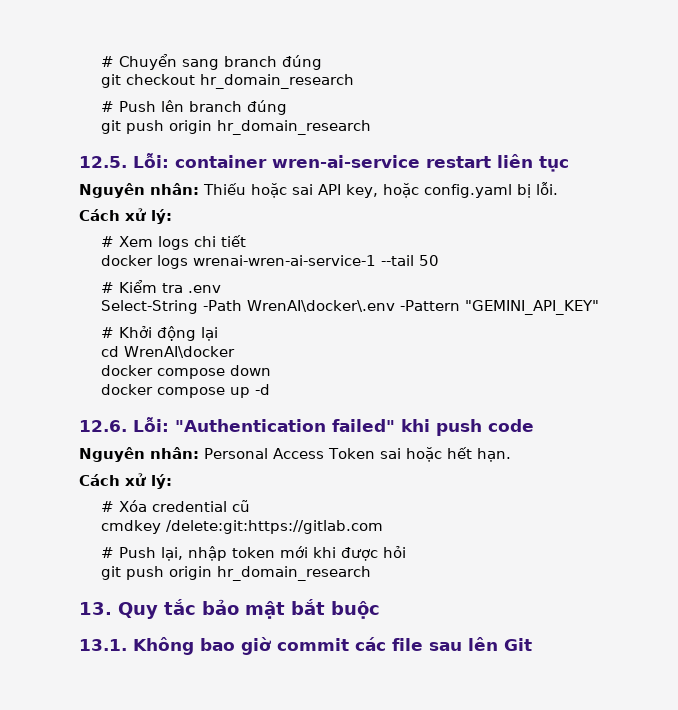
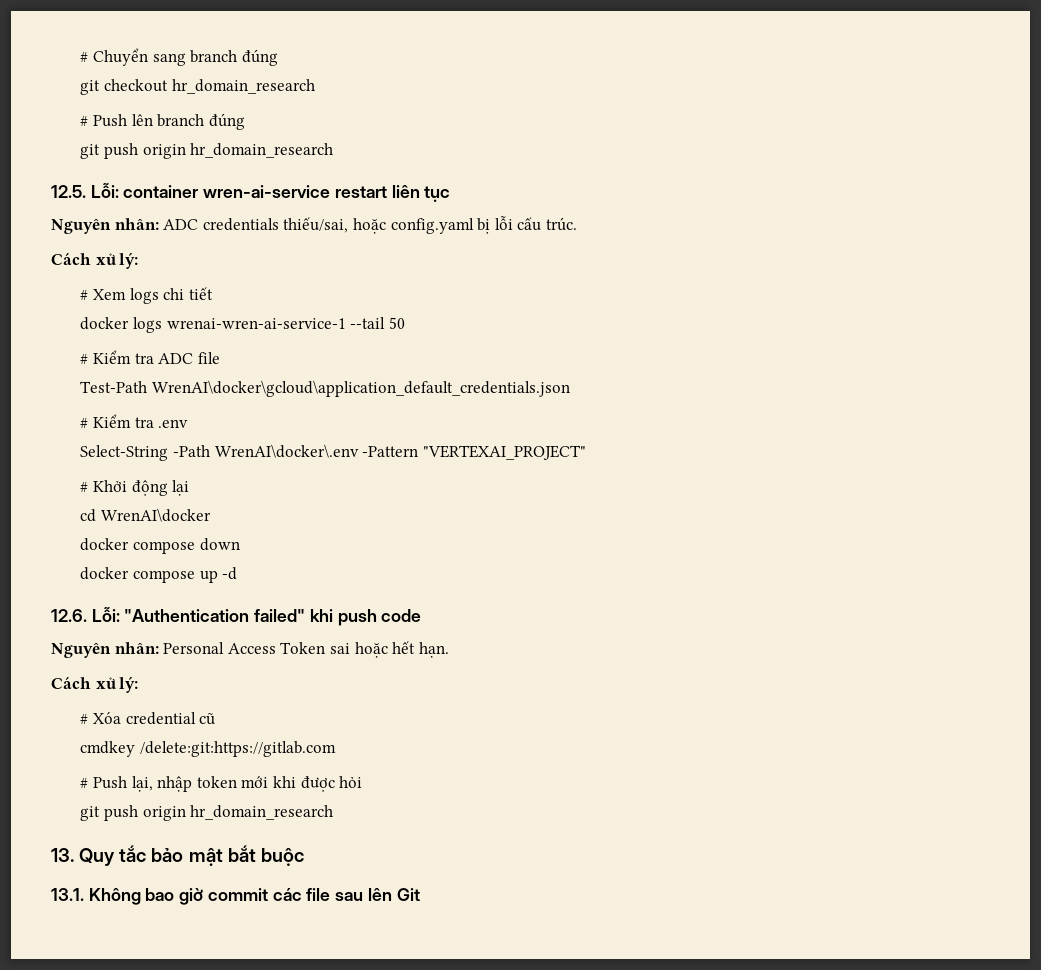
- Nguyên nhân: Thiếu hoặc sai API key, hoặc config.yaml bị lỗi.
+ Nguyên nhân: ADC credentials thiếu/sai, hoặc config.yaml bị lỗi cấu trúc.
+ # Kiểm tra ADC file
+ Test-Path WrenAI\docker\gcloud\application_default_credentials.json
- Select-String -Path WrenAI\docker\.env -Pattern "GEMINI_API_KEY"
+ Select-String -Path WrenAI\docker\.env -Pattern "VERTEXAI_PROJECT"

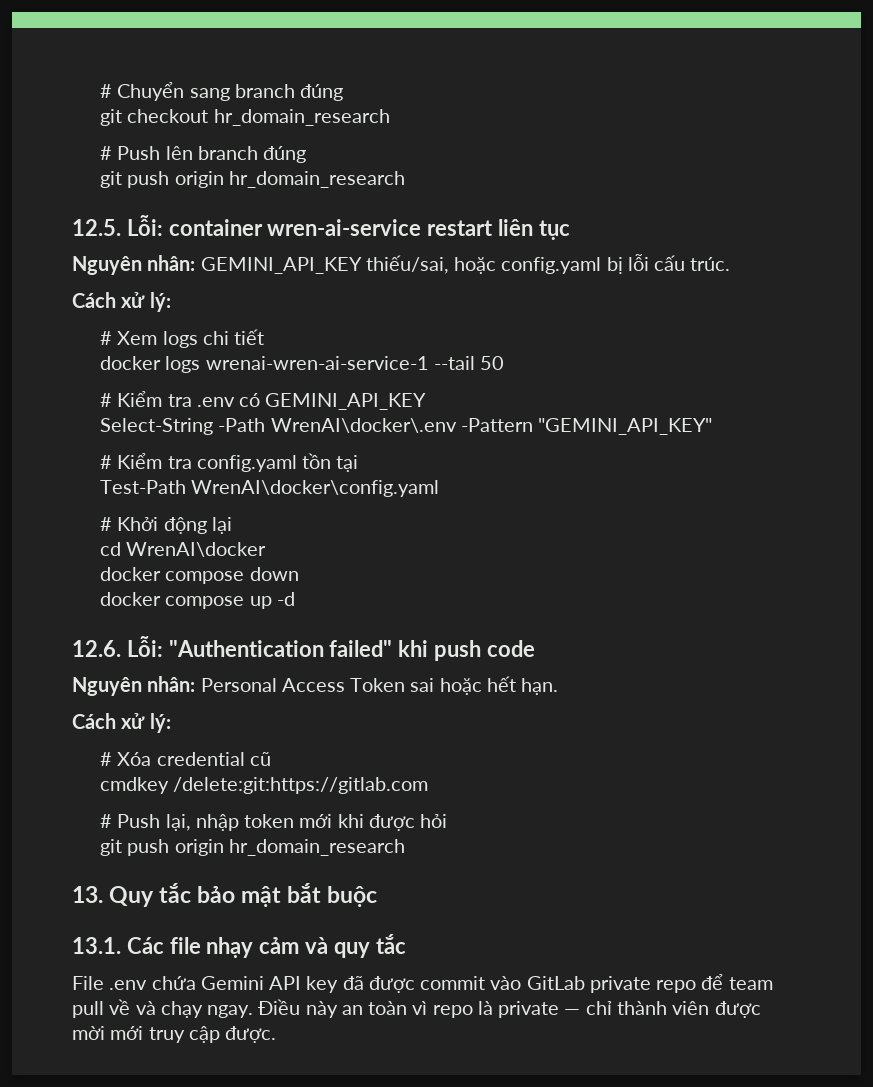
- Nguyên nhân: ADC credentials thiếu/sai, hoặc config.yaml bị lỗi cấu trúc.
+ Nguyên nhân: GEMINI_API_KEY thiếu/sai, hoặc config.yaml bị lỗi cấu trúc.
- # Kiểm tra ADC file
- Test-Path WrenAI\docker\gcloud\application_default_credentials.json
- # Kiểm tra .env
+ # Kiểm tra .env có GEMINI_API_KEY
- Select-String -Path WrenAI\docker\.env -Pattern "VERTEXAI_PROJECT"
+ Select-String -Path WrenAI\docker\.env -Pattern "GEMINI_API_KEY"
+ # Kiểm tra config.yaml tồn tại
+ Test-Path WrenAI\docker\config.yaml
- 13.1. Không bao giờ commit các file sau lên Git
+ 13.1. Các file nhạy cảm và quy tắc
+ File .env chứa Gemini API key đã được commit vào GitLab private repo để team pull về và chạy ngay. Điều này an toàn vì repo là private — chỉ thành viên được mời mới truy cập được.

